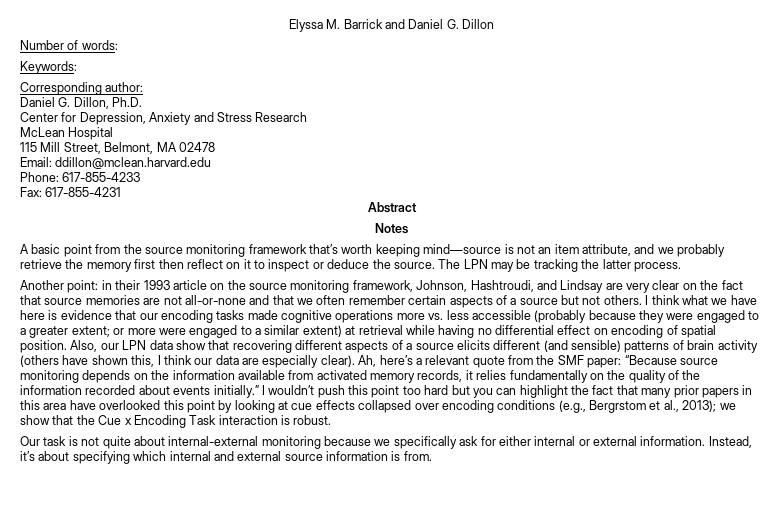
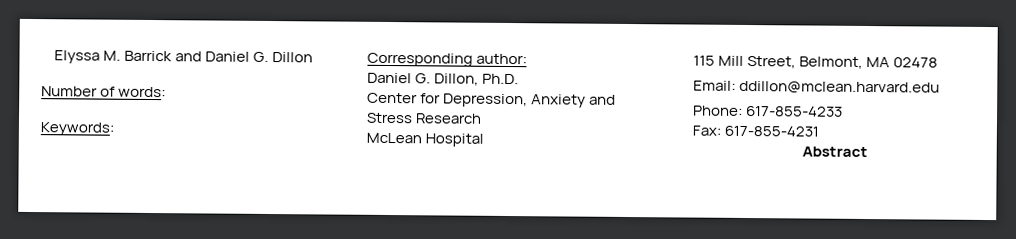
- Notes
- A basic point from the source monitoring framework that’s worth keeping mind—source is not an item attribute, and we probably retrieve the memory first then reflect on it to inspect or deduce the source. The LPN may be tracking the latter process.
- Another point: in their 1993 article on the source monitoring framework, Johnson, Hashtroudi, and Lindsay are very clear on the fact that source memories are not all-or-none and that we often remember certain aspects of a source but not others. I think what we have here is evidence that our encoding tasks made cognitive operations more vs. less accessible (probably because they were engaged to a greater extent; or more were engaged to a similar extent) at retrieval while having no differential effect on encoding of spatial position. Also, our LPN data show that recovering different aspects of a source elicits different (and sensible) patterns of brain activity (others have shown this, I think our data are especially clear). Ah, here’s a relevant quote from the SMF paper: “Because source monitoring depends on the information available from activated memory records, it relies fundamentally on the quality of the information recorded about events initially.” I wouldn’t push this point too hard but you can highlight the fact that many prior papers in this area have overlooked this point by looking at cue effects collapsed over encoding conditions (e.g., Bergrstom et al., 2013); we show that the Cue x Encoding Task interaction is robust.
- Our task is not quite about internal-external monitoring because we specifically ask for either internal or external information. Instead, it’s about specifying which internal and external source information is from.

